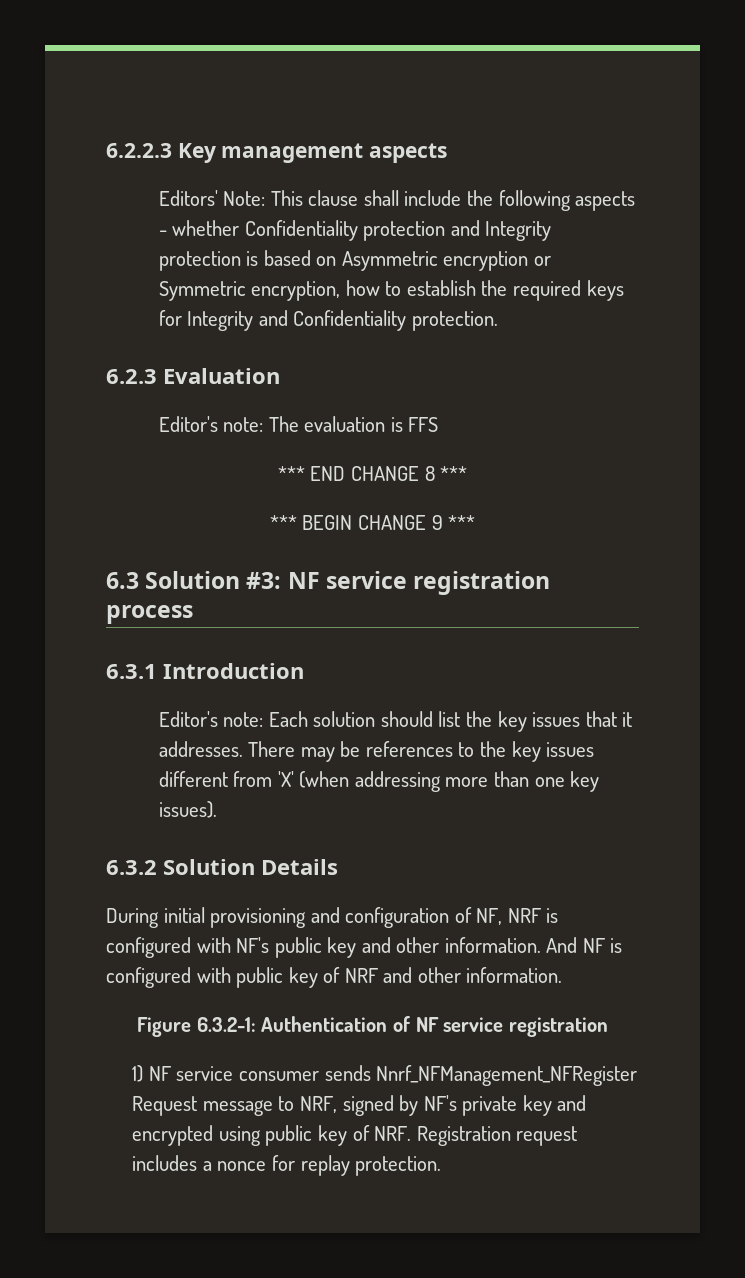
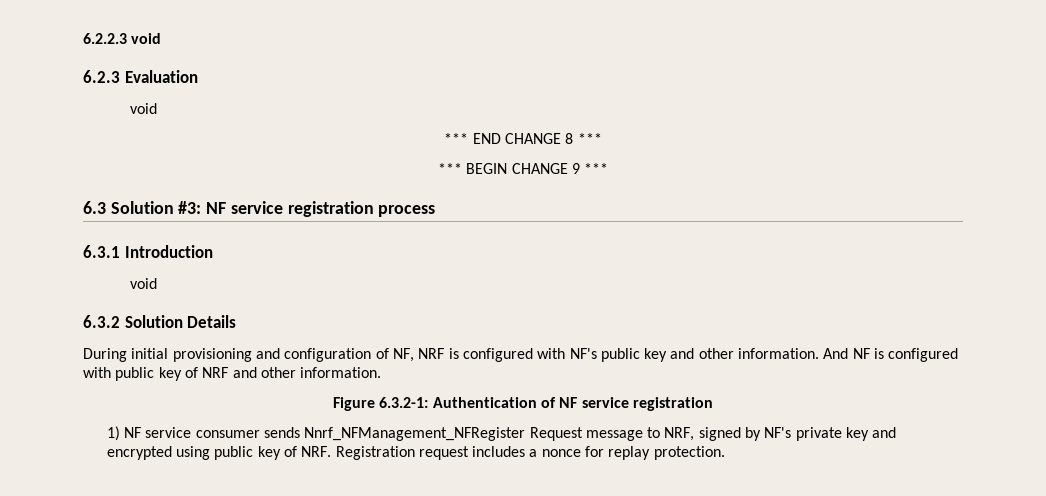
- 6.2.2.3 Key management aspects
- Editors' Note: This clause shall include the following aspects - whether Confidentiality protection and Integrity protection is based on Asymmetric encryption or Symmetric encryption, how to establish the required keys for Integrity and Confidentiality protection.
+ 6.2.2.3 void
  6.2.3 Evaluation
- Editor's note: The evaluation is FFS
+ void
  6.3.1 Introduction
- Editor's note: Each solution should list the key issues that it addresses. There may be references to the key issues different from 'X' (when addressing more than one key issues).
+ void

